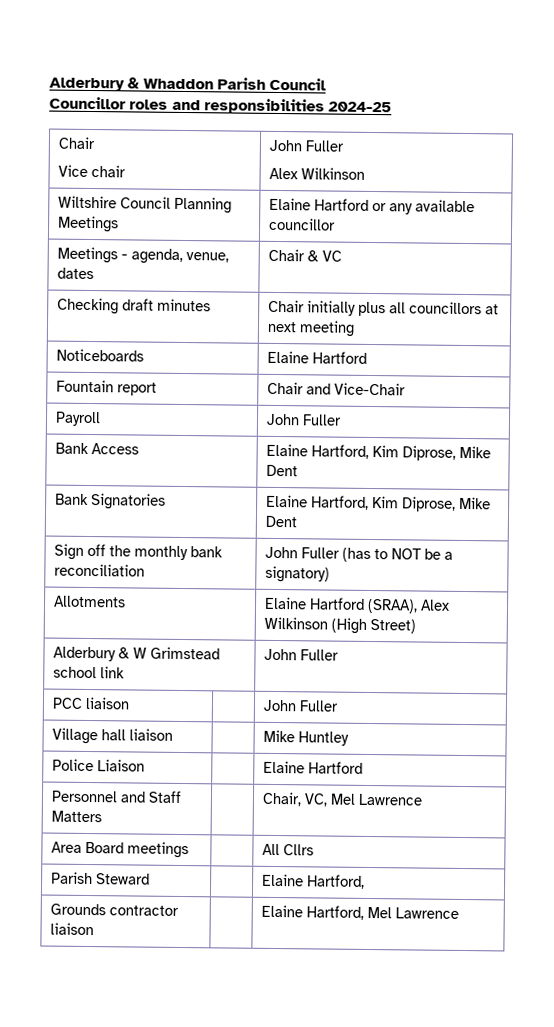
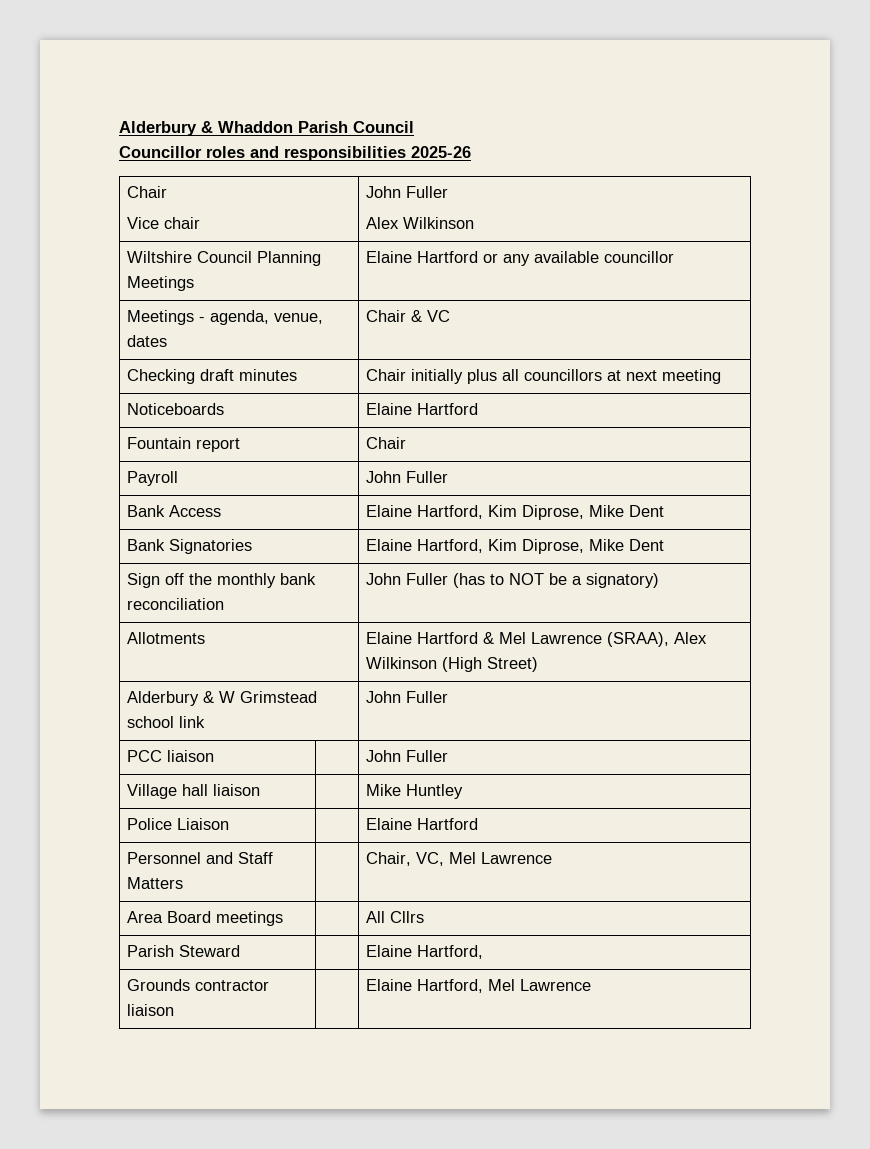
- Councillor roles and responsibilities 2024-25
+ Councillor roles and responsibilities 2025-26
- Fountain report | Chair and Vice-Chair
+ Fountain report | Chair
- Allotments | Elaine Hartford (SRAA), Alex Wilkinson (High Street)
+ Allotments | Elaine Hartford & Mel Lawrence (SRAA), Alex Wilkinson (High Street)

